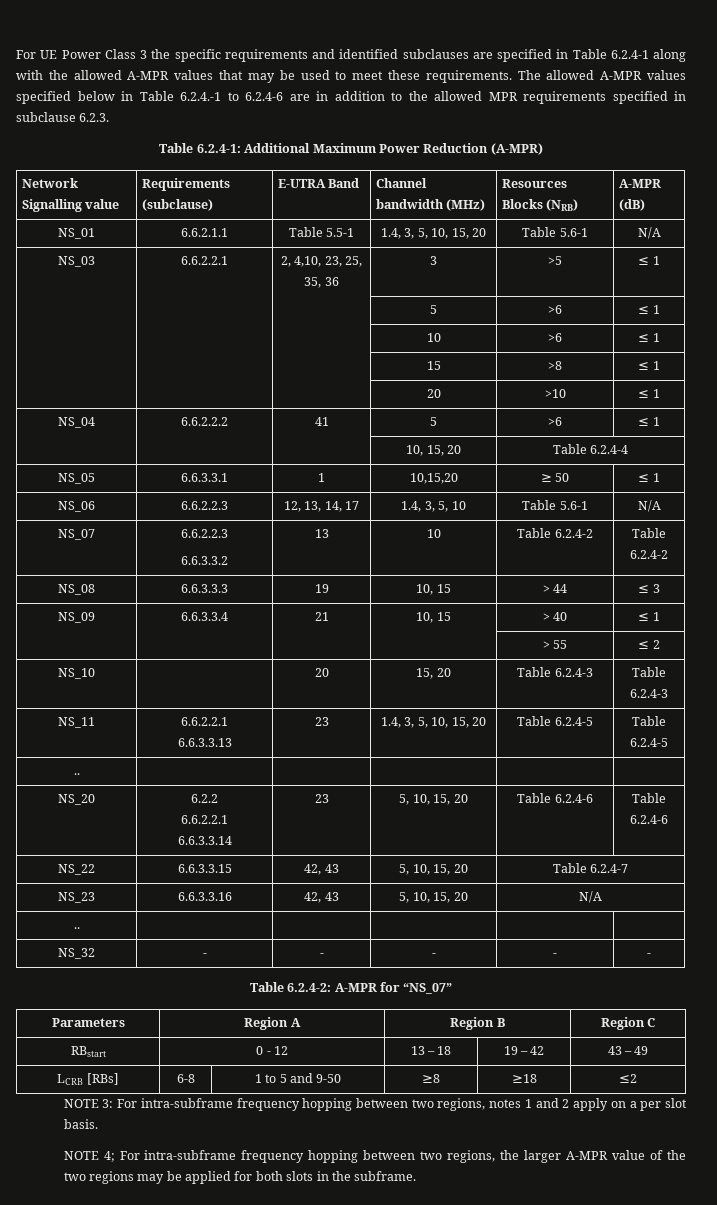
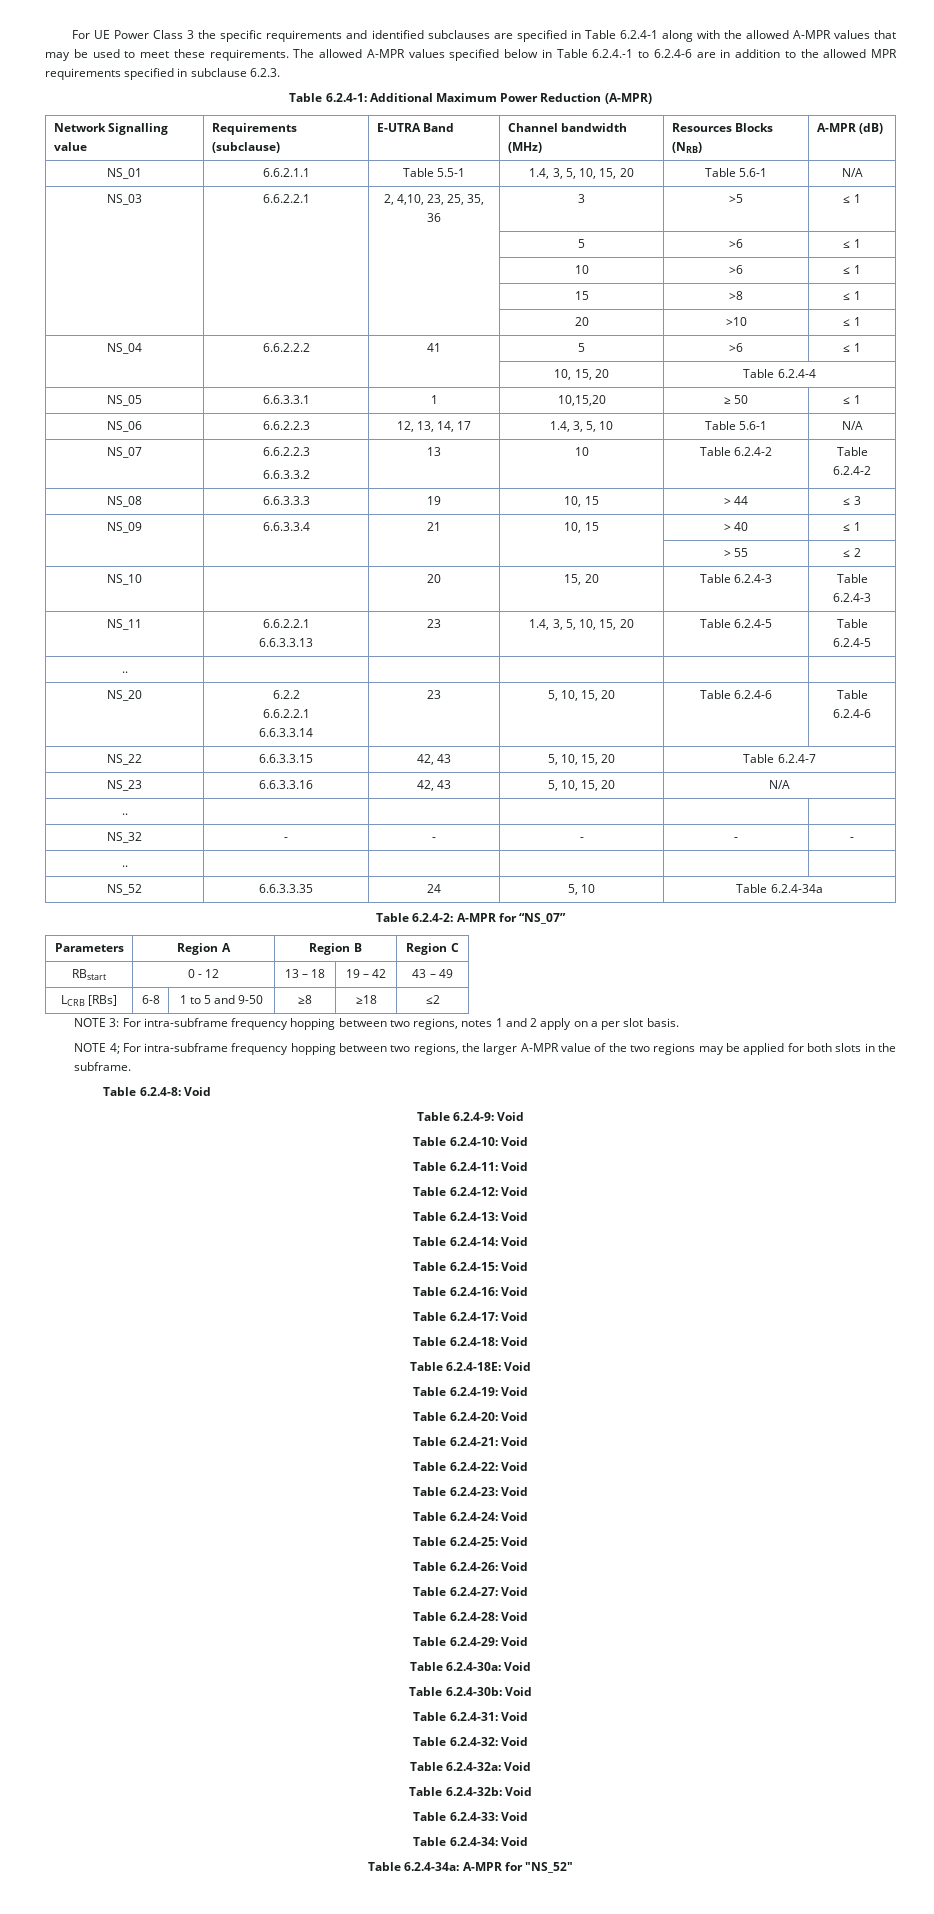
  NS_32 | - | - | - | - | -
+ .. | | | | |
+ NS_52 | 6.6.3.3.35 | 24 | 5, 10 | Table 6.2.4-34a
+ Table 6.2.4-8: Void
+ Table 6.2.4-9: Void
+ Table 6.2.4-10: Void
+ Table 6.2.4-11: Void
+ Table 6.2.4-12: Void
+ Table 6.2.4-13: Void
+ Table 6.2.4-14: Void
+ Table 6.2.4-15: Void
+ Table 6.2.4-16: Void
+ Table 6.2.4-17: Void
+ Table 6.2.4-18: Void
+ Table 6.2.4-18E: Void
+ Table 6.2.4-19: Void
+ Table 6.2.4-20: Void
+ Table 6.2.4-21: Void
+ Table 6.2.4-22: Void
+ Table 6.2.4-23: Void
+ Table 6.2.4-24: Void
+ Table 6.2.4-25: Void
+ Table 6.2.4-26: Void
+ Table 6.2.4-27: Void
+ Table 6.2.4-28: Void
+ Table 6.2.4-29: Void
+ Table 6.2.4-30a: Void
+ Table 6.2.4-30b: Void
+ Table 6.2.4-31: Void
+ Table 6.2.4-32: Void
+ Table 6.2.4-32a: Void
+ Table 6.2.4-32b: Void
+ Table 6.2.4-33: Void
+ Table 6.2.4-34: Void
+ Table 6.2.4-34a: A-MPR for "NS_52"

